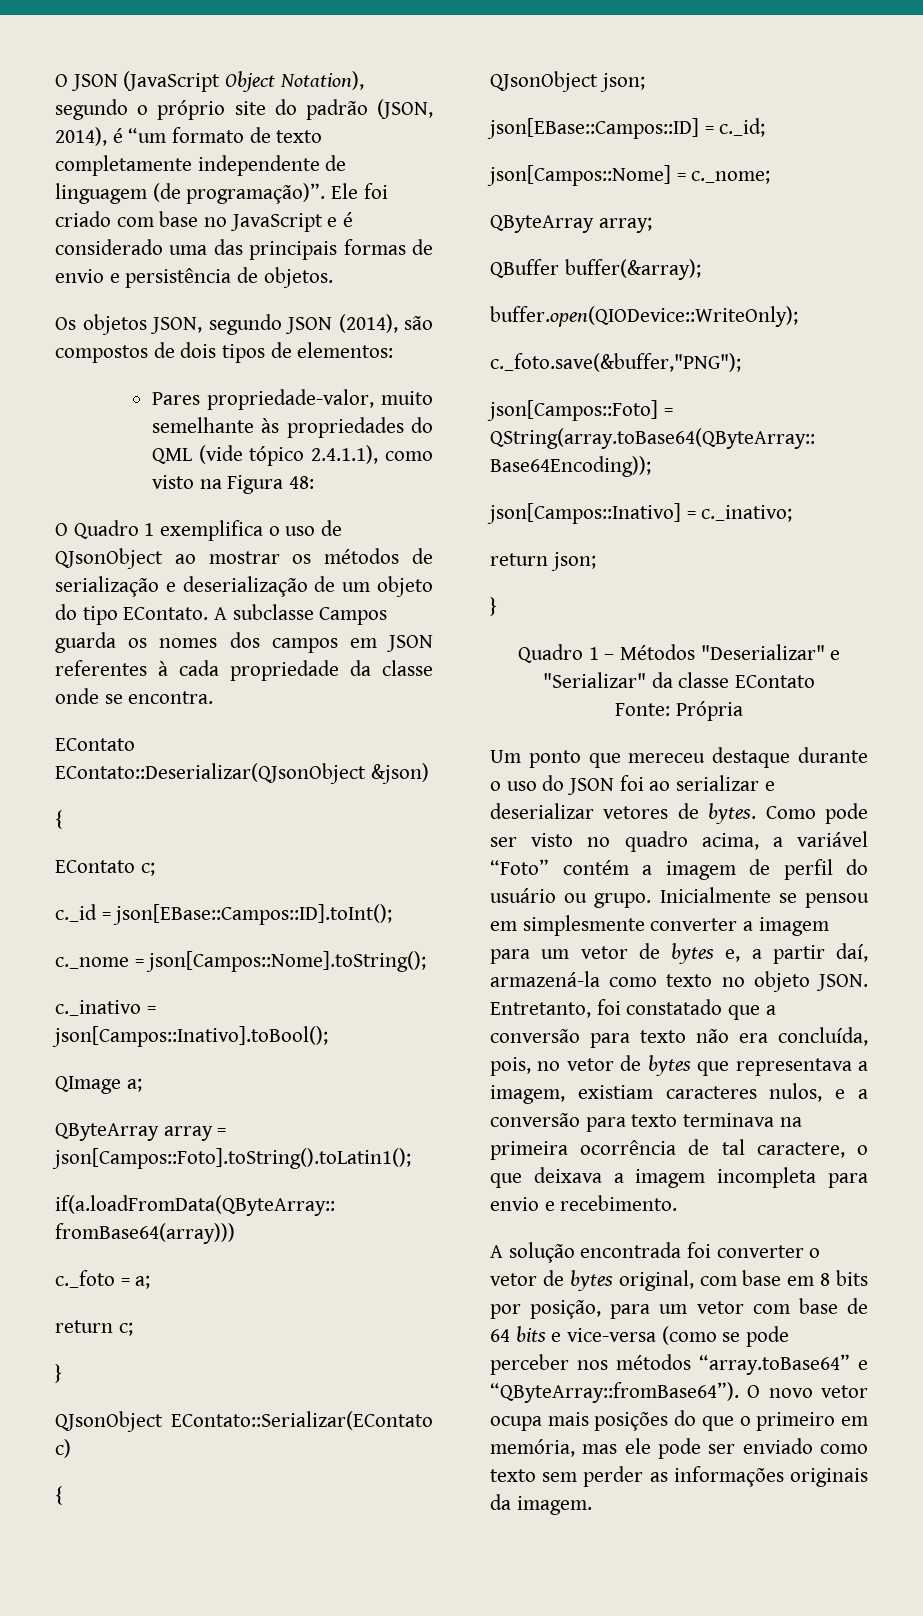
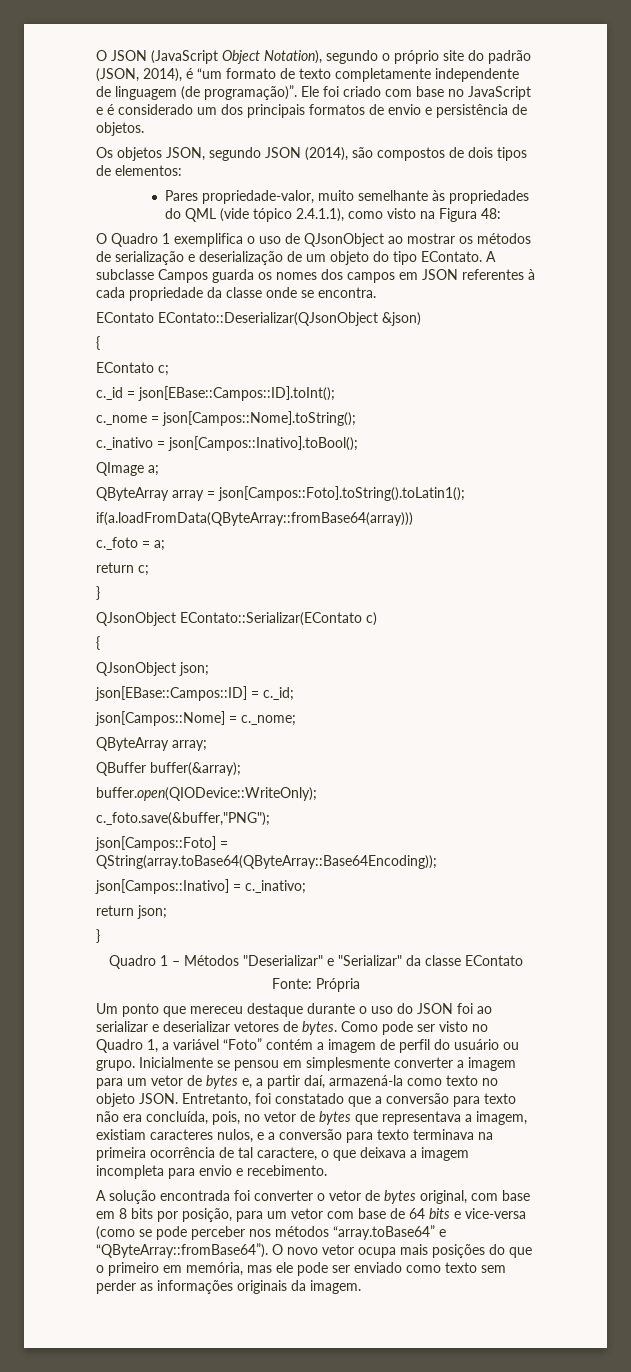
- Ele foi criado com base no JavaScript e é considerado uma das principais formas de envio e persistência de objetos.
+ Ele foi criado com base no JavaScript e é considerado um dos principais formatos de envio e persistência de objetos.
- Como pode ser visto no quadro acima, a variável “Foto” contém a imagem de perfil do usuário ou grupo.
+ Como pode ser visto no Quadro 1, a variável “Foto” contém a imagem de perfil do usuário ou grupo.

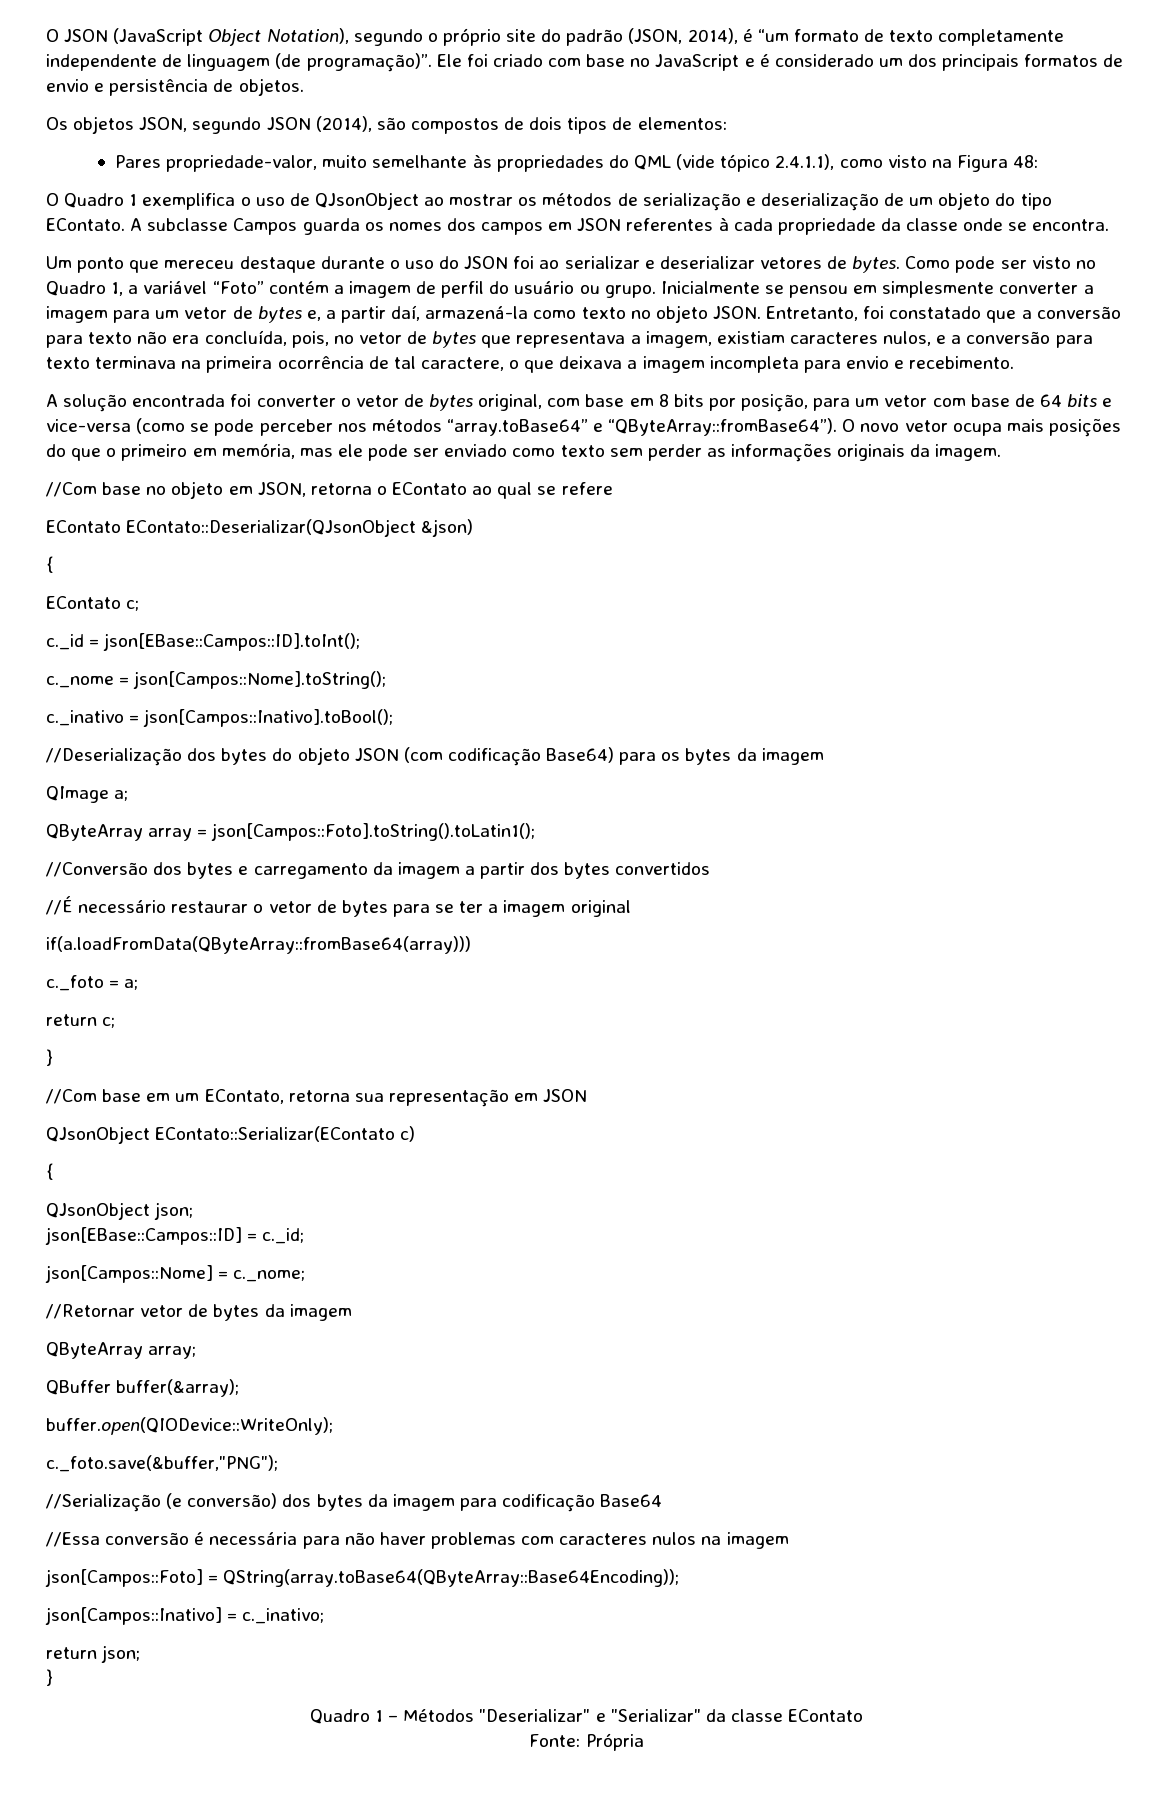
- EContato EContato::Deserializar(QJsonObject &json)
- {
- EContato c;
- c._id = json[EBase::Campos::ID].toInt();
- c._nome = json[Campos::Nome].toString();
- c._inativo = json[Campos::Inativo].toBool();
- QImage a;
- QByteArray array = json[Campos::Foto].toString().toLatin1();
- if(a.loadFromData(QByteArray::fromBase64(array)))
- c._foto = a;
- return c;
- }
- QJsonObject EContato::Serializar(EContato c)
- {
- QJsonObject json;
- json[EBase::Campos::ID] = c._id;
- json[Campos::Nome] = c._nome;
- QByteArray array;
- QBuffer buffer(&array);
- buffer.open(QIODevice::WriteOnly);
- c._foto.save(&buffer,"PNG");
- json[Campos::Foto] = QString(array.toBase64(QByteArray::Base64Encoding));
- json[Campos::Inativo] = c._inativo;
- return json;
- }
- Quadro 1 – Métodos "Deserializar" e "Serializar" da classe EContato
- Fonte: Própria
+ //Com base no objeto em JSON, retorna o EContato ao qual se refere
+ EContato EContato::Deserializar(QJsonObject &json)
+ {
+ EContato c;
+ c._id = json[EBase::Campos::ID].toInt();
+ c._nome = json[Campos::Nome].toString();
+ c._inativo = json[Campos::Inativo].toBool();
+ //Deserialização dos bytes do objeto JSON (com codificação Base64) para os bytes da imagem
+ QImage a;
+ QByteArray array = json[Campos::Foto].toString().toLatin1();
+ //Conversão dos bytes e carregamento da imagem a partir dos bytes convertidos
+ //É necessário restaurar o vetor de bytes para se ter a imagem original
+ if(a.loadFromData(QByteArray::fromBase64(array)))
+ c._foto = a;
+ return c;
+ }
+ //Com base em um EContato, retorna sua representação em JSON
+ QJsonObject EContato::Serializar(EContato c)
+ {
+ QJsonObject json;
+ json[EBase::Campos::ID] = c._id;
+ json[Campos::Nome] = c._nome;
+ //Retornar vetor de bytes da imagem
+ QByteArray array;
+ QBuffer buffer(&array);
+ buffer.open(QIODevice::WriteOnly);
+ c._foto.save(&buffer,"PNG");
+ //Serialização (e conversão) dos bytes da imagem para codificação Base64
+ //Essa conversão é necessária para não haver problemas com caracteres nulos na imagem
+ json[Campos::Foto] = QString(array.toBase64(QByteArray::Base64Encoding));
+ json[Campos::Inativo] = c._inativo;
+ return json;
+ }
+ Quadro 1 – Métodos "Deserializar" e "Serializar" da classe EContato
+ Fonte: Própria

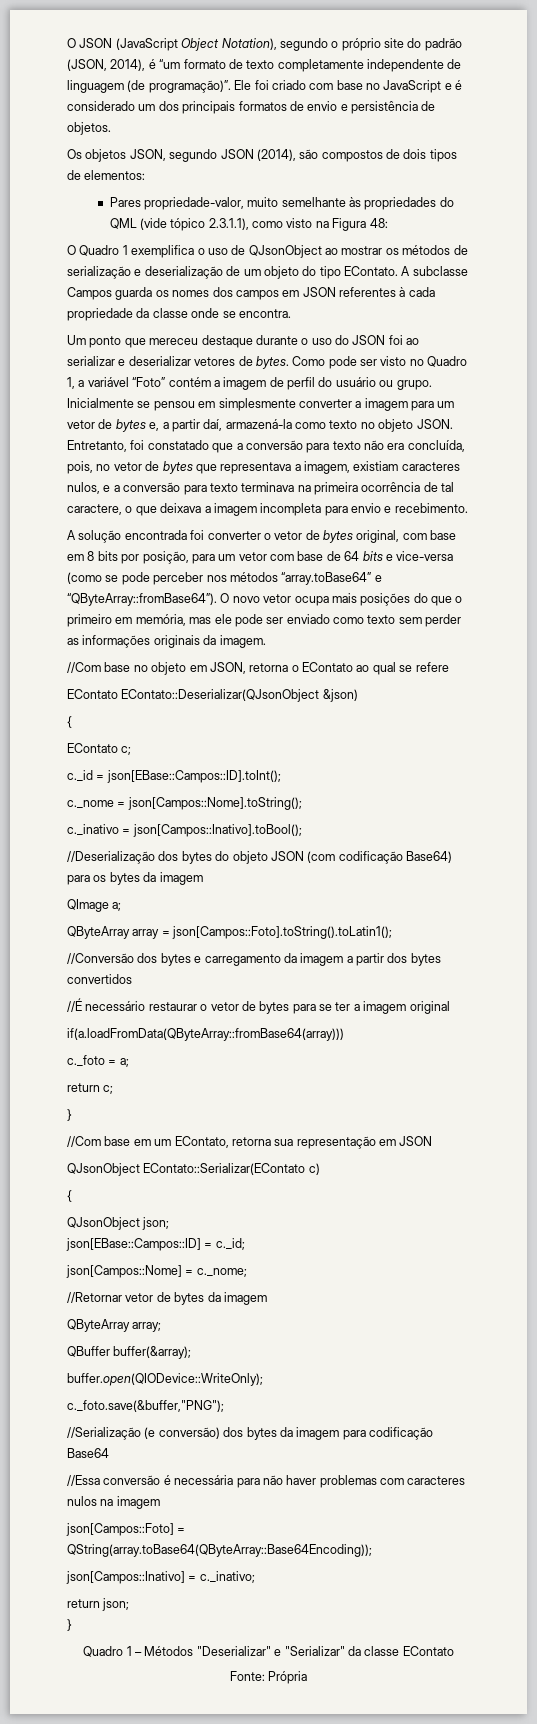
- Pares propriedade-valor, muito semelhante às propriedades do QML (vide tópico 2.4.1.1), como visto na Figura 48:
+ Pares propriedade-valor, muito semelhante às propriedades do QML (vide tópico 2.3.1.1), como visto na Figura 48:

